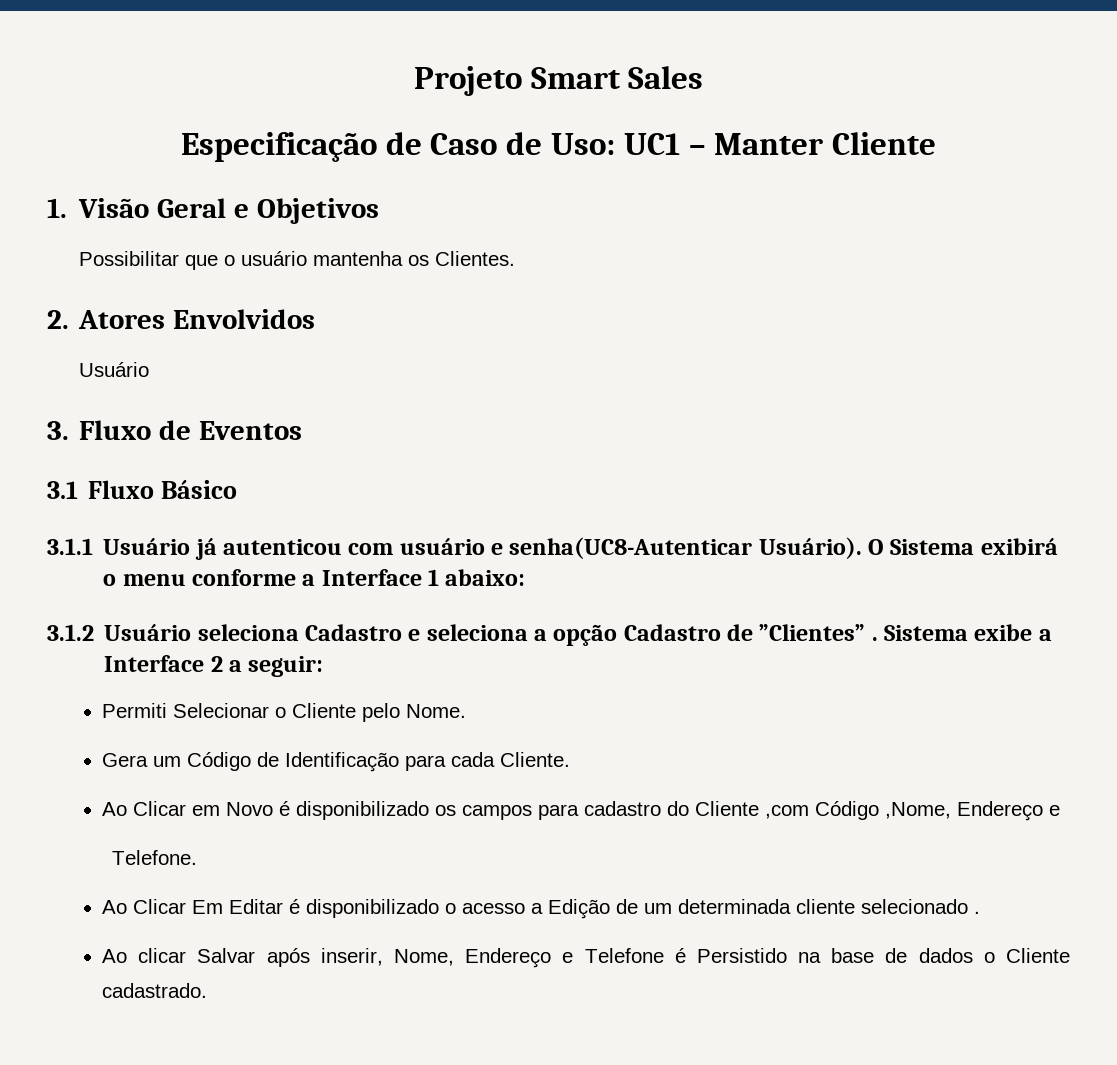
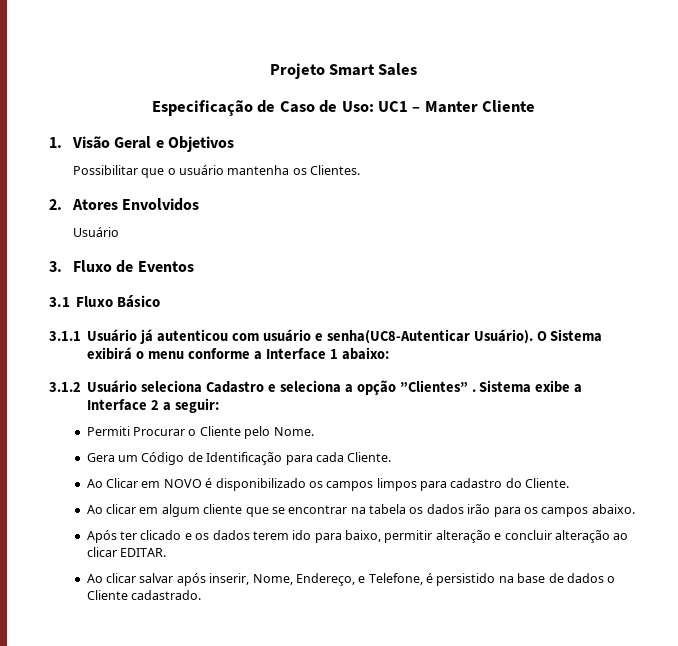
- 3.1.2 Usuário seleciona Cadastro e seleciona a opção Cadastro de ”Clientes” .
+ 3.1.2 Usuário seleciona Cadastro e seleciona a opção ”Clientes” .
- Permiti Selecionar o Cliente pelo Nome.
+ Permiti Procurar o Cliente pelo Nome.
- Ao Clicar em Novo é disponibilizado os campos para cadastro do Cliente ,com Código ,Nome, Endereço e
- Telefone.
- Ao Clicar Em Editar é disponibilizado o acesso a Edição de um determinada cliente selecionado .
- Ao clicar Salvar após inserir, Nome, Endereço e Telefone é Persistido na base de dados o Cliente cadastrado.
+ Ao Clicar em NOVO é disponibilizado os campos limpos para cadastro do Cliente.
+ Ao clicar em algum cliente que se encontrar na tabela os dados irão para os campos abaixo.
+ Após ter clicado e os dados terem ido para baixo, permitir alteração e concluir alteração ao clicar EDITAR.
+ Ao clicar salvar após inserir, Nome, Endereço, e Telefone, é persistido na base de dados o Cliente cadastrado.

